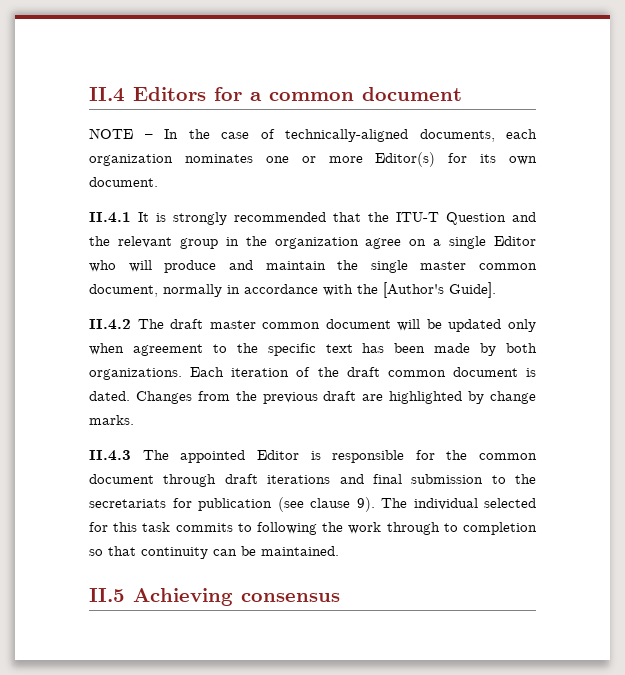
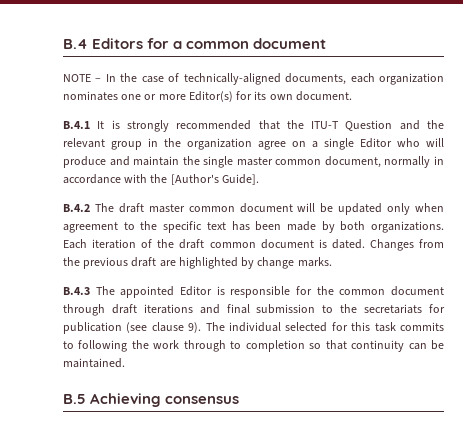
- II.4 Editors for a common document
+ B.4 Editors for a common document
- II.4.1 It is strongly recommended that the ITU-T Question and the relevant group in the organization agree on a single Editor who will produce and maintain the single master common document, normally in accordance with the [Author's Guide].
+ B.4.1 It is strongly recommended that the ITU-T Question and the relevant group in the organization agree on a single Editor who will produce and maintain the single master common document, normally in accordance with the [Author's Guide].
- II.4.2 The draft master common document will be updated only when agreement to the specific text has been made by both organizations.
+ B.4.2 The draft master common document will be updated only when agreement to the specific text has been made by both organizations.
- II.4.3 The appointed Editor is responsible for the common document through draft iterations and final submission to the secretariats for publication (see clause 9).
+ B.4.3 The appointed Editor is responsible for the common document through draft iterations and final submission to the secretariats for publication (see clause 9).
- II.5 Achieving consensus
+ B.5 Achieving consensus

